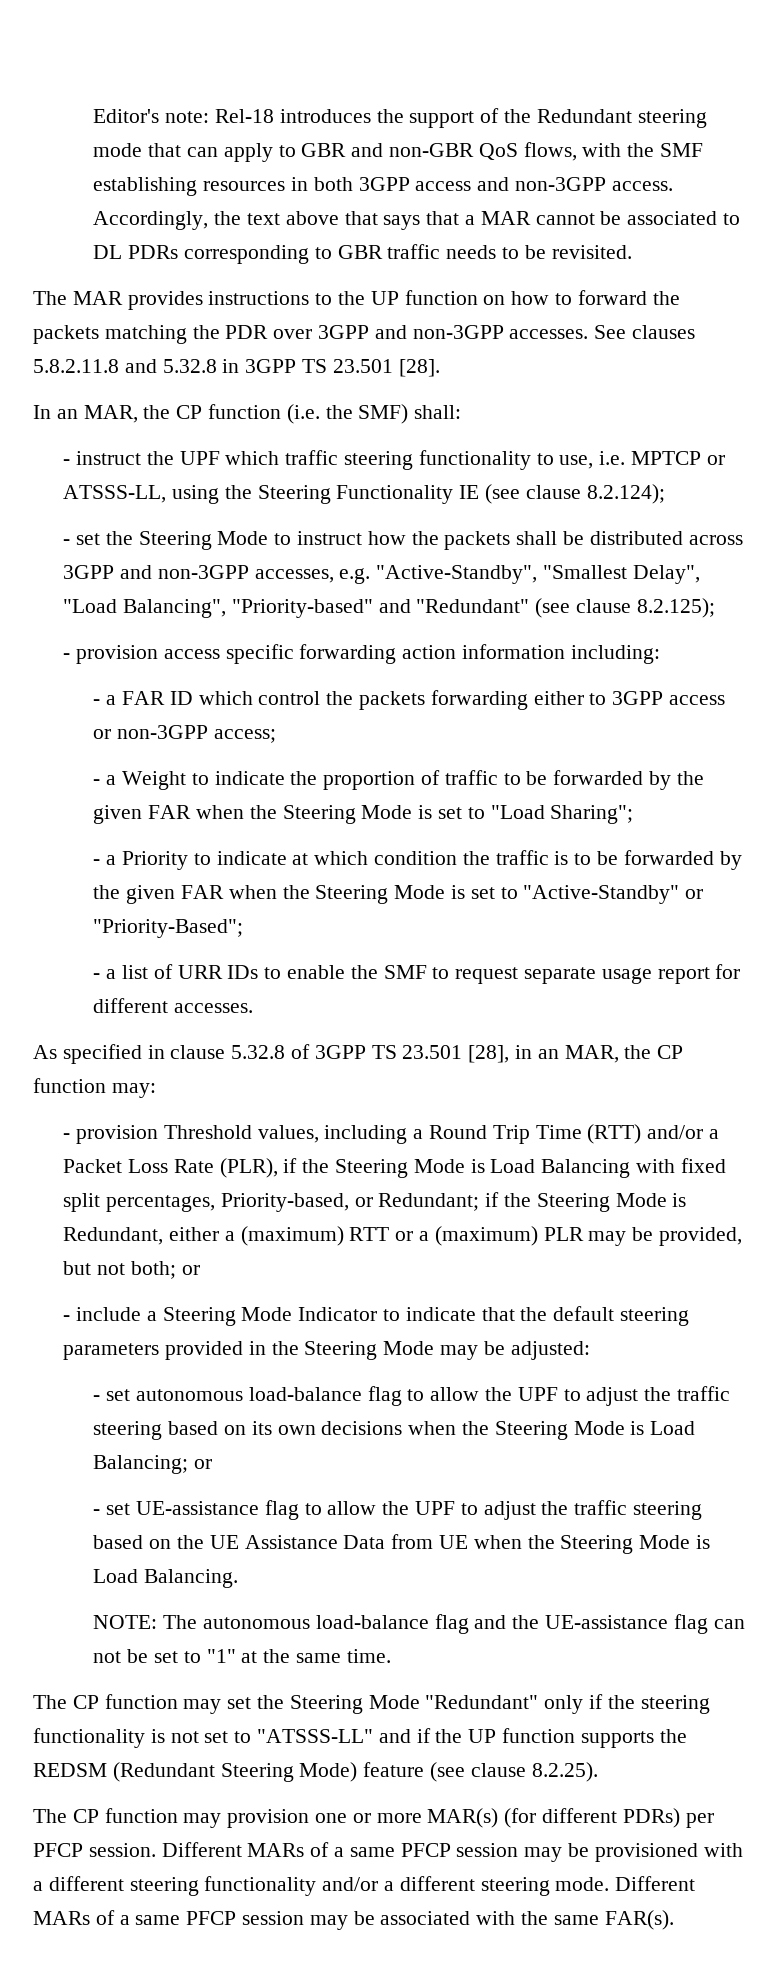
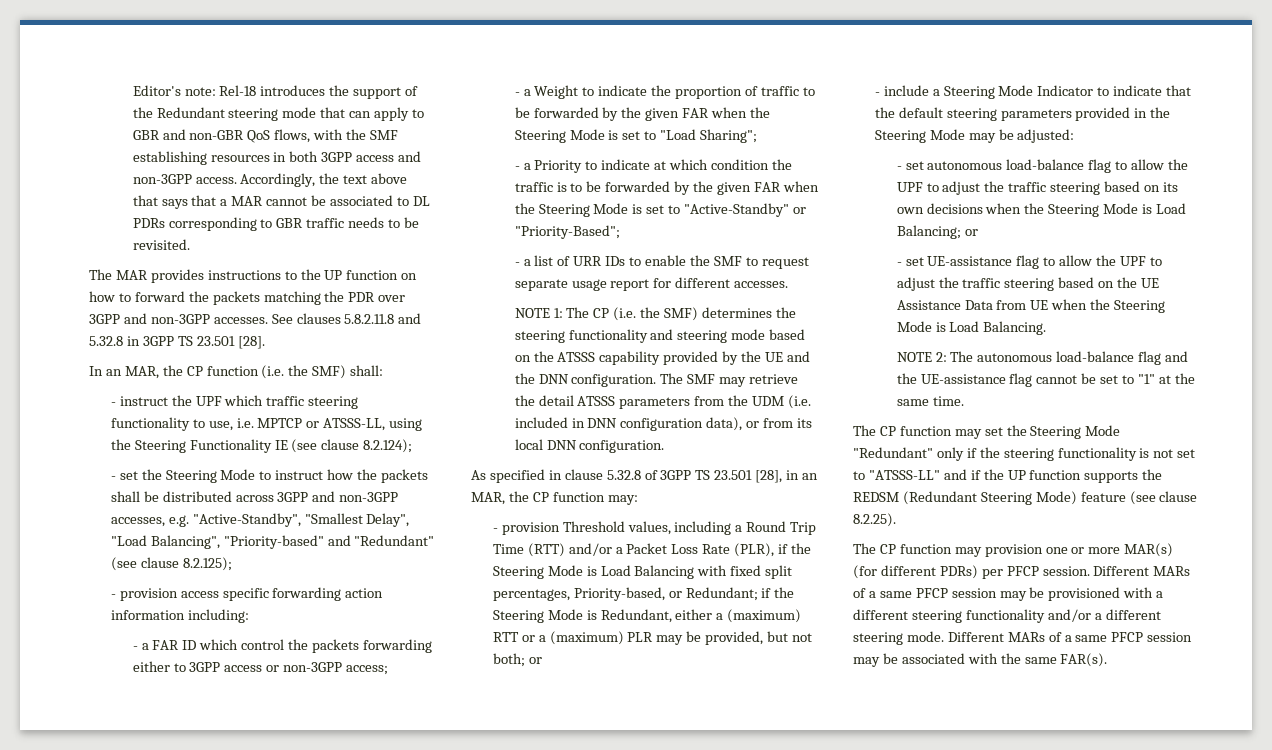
+ NOTE 1: The CP (i.e. the SMF) determines the steering functionality and steering mode based on the ATSSS capability provided by the UE and the DNN configuration. The SMF may retrieve the detail ATSSS parameters from the UDM (i.e. included in DNN configuration data), or from its local DNN configuration.
- NOTE: The autonomous load-balance flag and the UE-assistance flag can not be set to "1" at the same time.
+ NOTE 2: The autonomous load-balance flag and the UE-assistance flag cannot be set to "1" at the same time.

